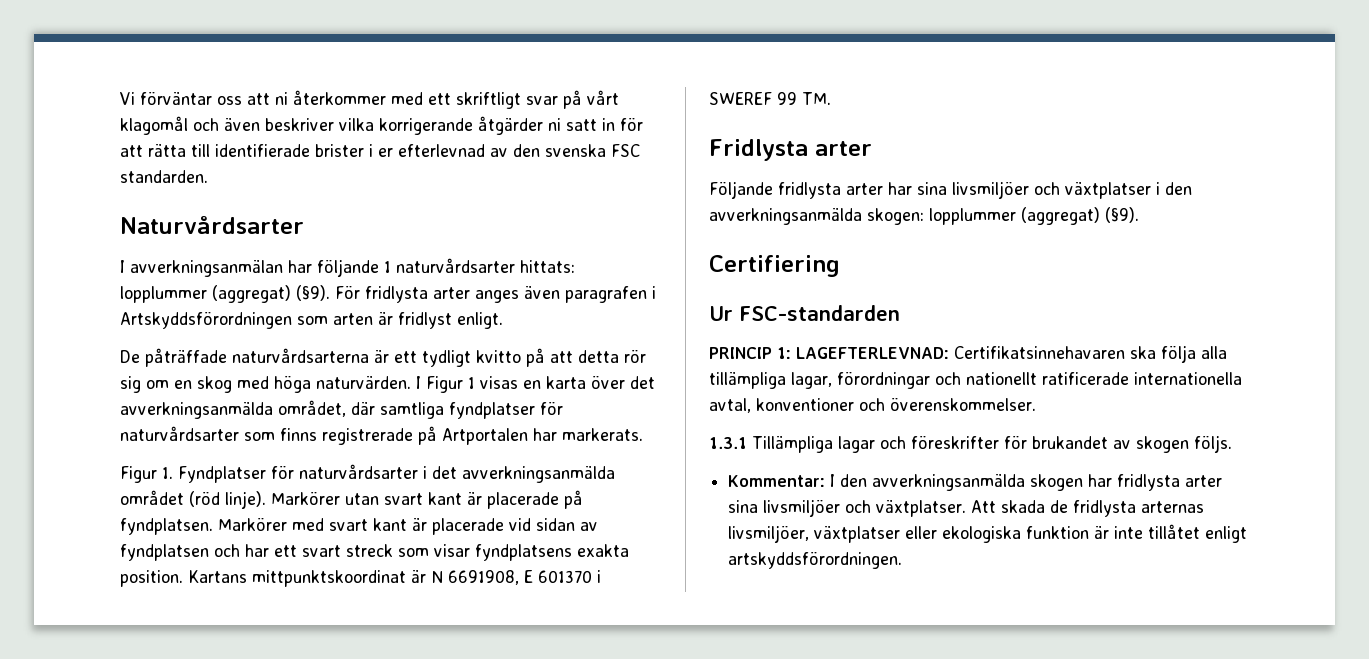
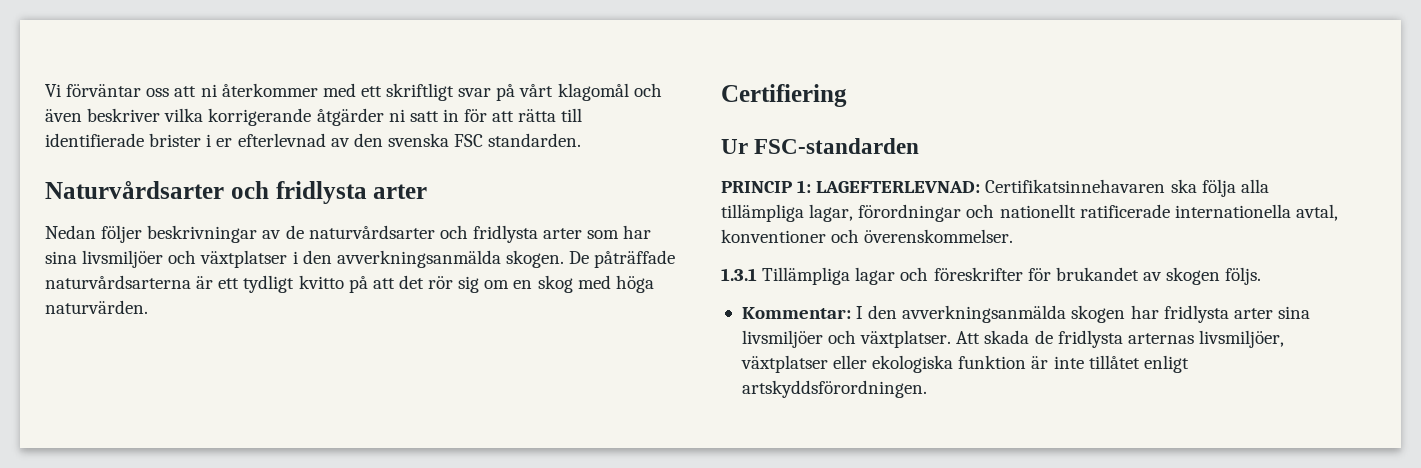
- Naturvårdsarter
- I avverkningsanmälan har följande 1 naturvårdsarter hittats: lopplummer (aggregat) (§9). För fridlysta arter anges även paragrafen i Artskyddsförordningen som arten är fridlyst enligt.
- De påträffade naturvårdsarterna är ett tydligt kvitto på att detta rör sig om en skog med höga naturvärden. I Figur 1 visas en karta över det avverkningsanmälda området, där samtliga fyndplatser för naturvårdsarter som finns registrerade på Artportalen har markerats.
- Figur 1. Fyndplatser för naturvårdsarter i det avverkningsanmälda området (röd linje). Markörer utan svart kant är placerade på fyndplatsen. Markörer med svart kant är placerade vid sidan av fyndplatsen och har ett svart streck som visar fyndplatsens exakta position. Kartans mittpunktskoordinat är N 6691908, E 601370 i SWEREF 99 TM.
- Fridlysta arter
- Följande fridlysta arter har sina livsmiljöer och växtplatser i den avverkningsanmälda skogen: lopplummer (aggregat) (§9).
+ Naturvårdsarter och fridlysta arter
+ Nedan följer beskrivningar av de naturvårdsarter och fridlysta arter som har sina livsmiljöer och växtplatser i den avverkningsanmälda skogen. De påträffade naturvårdsarterna är ett tydligt kvitto på att det rör sig om en skog med höga naturvärden.

